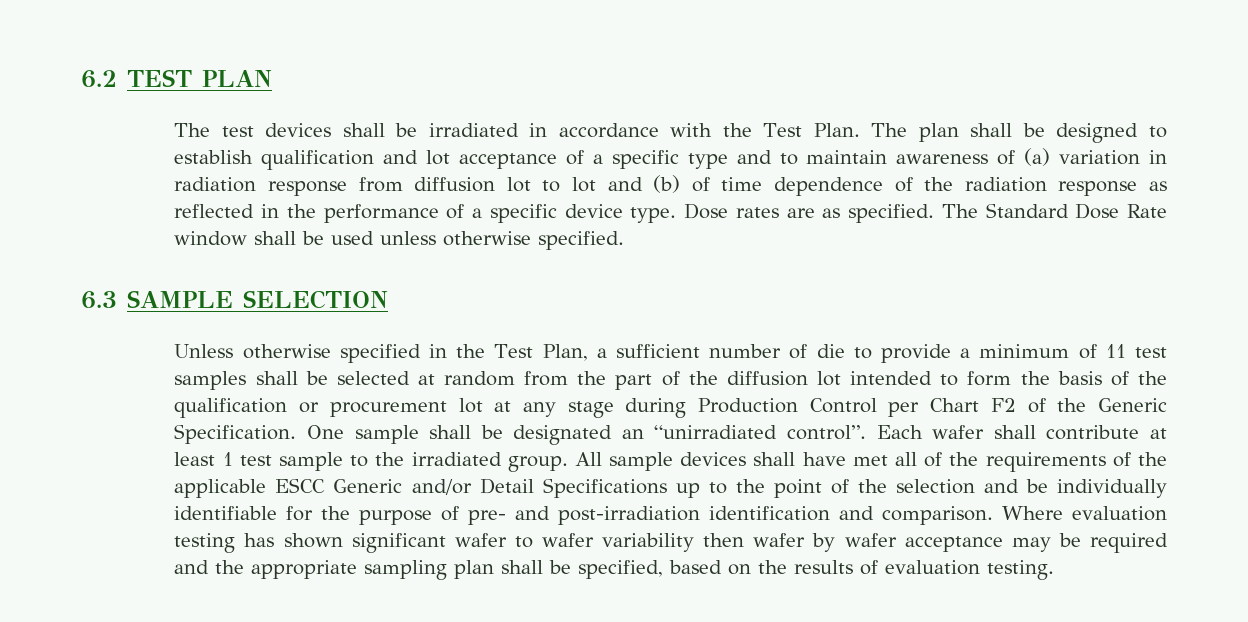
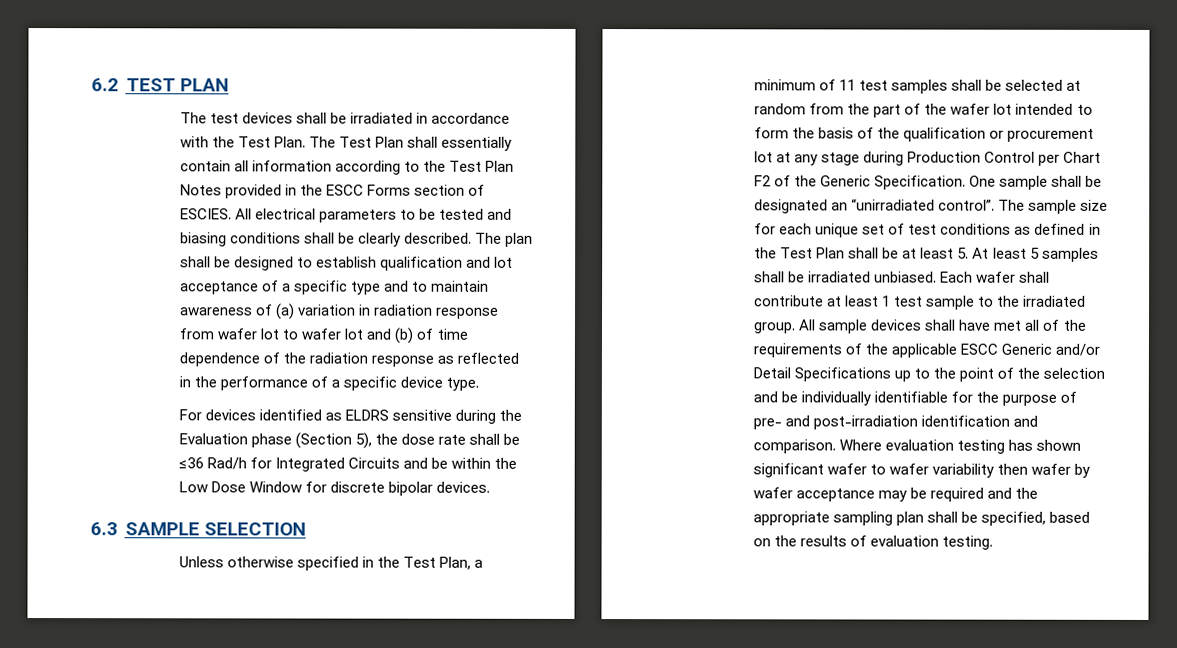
- The plan shall be designed to establish qualification and lot acceptance of a specific type and to maintain awareness of (a) variation in radiation response from diffusion lot to lot and (b) of time dependence of the radiation response as reflected in the performance of a specific device type. Dose rates are as specified. The Standard Dose Rate window shall be used unless otherwise specified.
+ The Test Plan shall essentially contain all information according to the Test Plan Notes provided in the ESCC Forms section of ESCIES. All electrical parameters to be tested and biasing conditions shall be clearly described. The plan shall be designed to establish qualification and lot acceptance of a specific type and to maintain awareness of (a) variation in radiation response from wafer lot to wafer lot and (b) of time dependence of the radiation response as reflected in the performance of a specific device type.
+ For devices identified as ELDRS sensitive during the Evaluation phase (Section 5), the dose rate shall be ≤36 Rad/h for Integrated Circuits and be within the Low Dose Window for discrete bipolar devices.
- Unless otherwise specified in the Test Plan, a sufficient number of die to provide a minimum of 11 test samples shall be selected at random from the part of the diffusion lot intended to form the basis of the qualification or procurement lot at any stage during Production Control per Chart F2 of the Generic Specification.
+ Unless otherwise specified in the Test Plan, a minimum of 11 test samples shall be selected at random from the part of the wafer lot intended to form the basis of the qualification or procurement lot at any stage during Production Control per Chart F2 of the Generic Specification.
+ The sample size for each unique set of test conditions as defined in the Test Plan shall be at least 5. At least 5 samples shall be irradiated unbiased.

